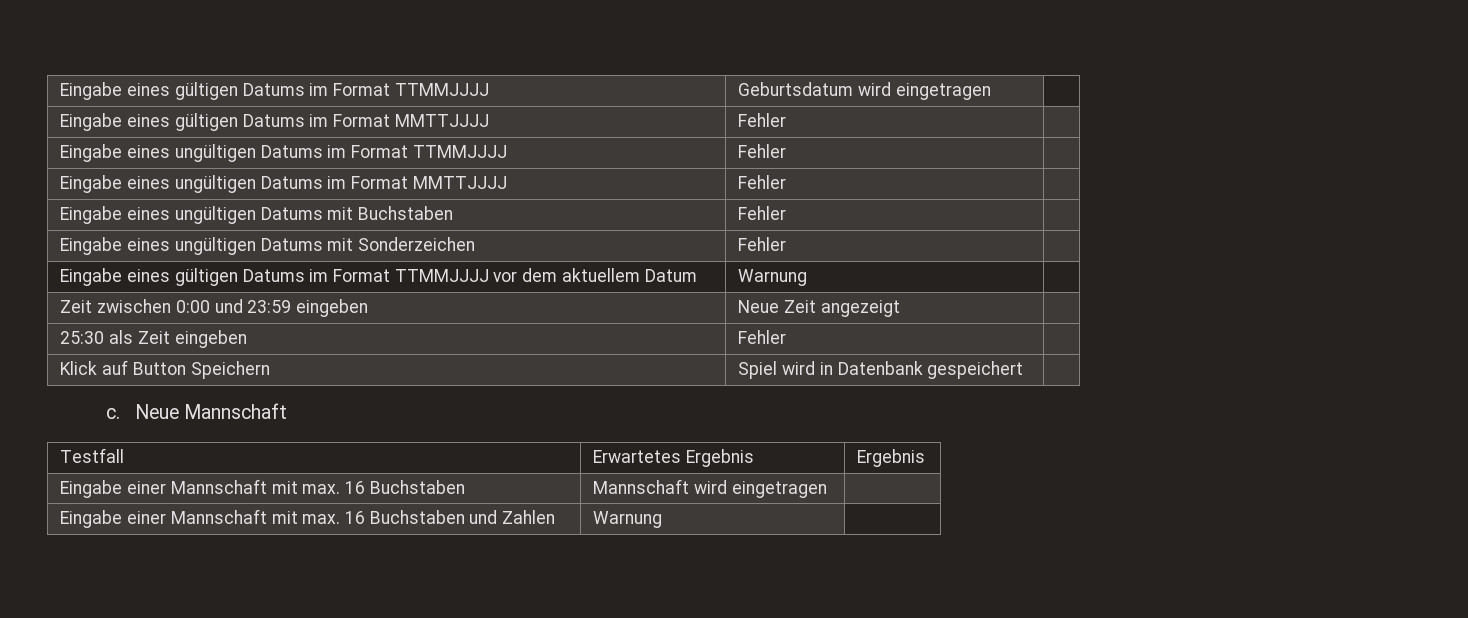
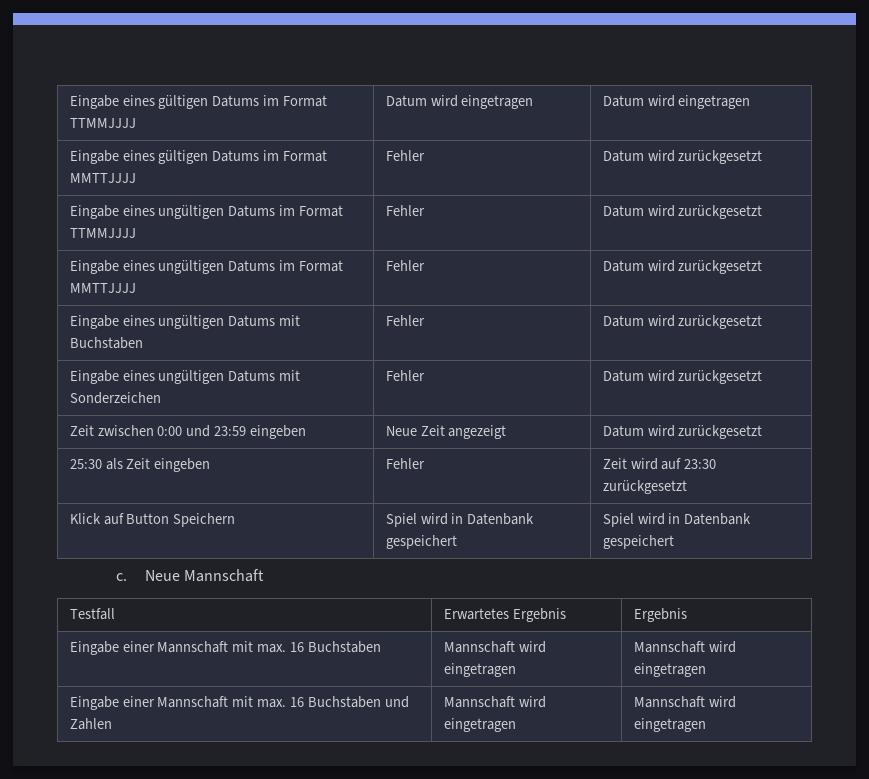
- Eingabe eines gültigen Datums im Format TTMMJJJJ | Geburtsdatum wird eingetragen |
+ Eingabe eines gültigen Datums im Format TTMMJJJJ | Datum wird eingetragen | Datum wird eingetragen
- Eingabe eines gültigen Datums im Format MMTTJJJJ | Fehler |
+ Eingabe eines gültigen Datums im Format MMTTJJJJ | Fehler | Datum wird zurückgesetzt
- Eingabe eines ungültigen Datums im Format TTMMJJJJ | Fehler |
+ Eingabe eines ungültigen Datums im Format TTMMJJJJ | Fehler | Datum wird zurückgesetzt
- Eingabe eines ungültigen Datums im Format MMTTJJJJ | Fehler |
+ Eingabe eines ungültigen Datums im Format MMTTJJJJ | Fehler | Datum wird zurückgesetzt
- Eingabe eines ungültigen Datums mit Buchstaben | Fehler |
+ Eingabe eines ungültigen Datums mit Buchstaben | Fehler | Datum wird zurückgesetzt
- Eingabe eines ungültigen Datums mit Sonderzeichen | Fehler |
- Eingabe eines gültigen Datums im Format TTMMJJJJ vor dem aktuellem Datum | Warnung |
+ Eingabe eines ungültigen Datums mit Sonderzeichen | Fehler | Datum wird zurückgesetzt
- Zeit zwischen 0:00 und 23:59 eingeben | Neue Zeit angezeigt |
+ Zeit zwischen 0:00 und 23:59 eingeben | Neue Zeit angezeigt | Datum wird zurückgesetzt
- 25:30 als Zeit eingeben | Fehler |
+ 25:30 als Zeit eingeben | Fehler | Zeit wird auf 23:30 zurückgesetzt
- Klick auf Button Speichern | Spiel wird in Datenbank gespeichert |
+ Klick auf Button Speichern | Spiel wird in Datenbank gespeichert | Spiel wird in Datenbank gespeichert
- Eingabe einer Mannschaft mit max. 16 Buchstaben | Mannschaft wird eingetragen |
+ Eingabe einer Mannschaft mit max. 16 Buchstaben | Mannschaft wird eingetragen | Mannschaft wird eingetragen
- Eingabe einer Mannschaft mit max. 16 Buchstaben und Zahlen | Warnung |
+ Eingabe einer Mannschaft mit max. 16 Buchstaben und Zahlen | Mannschaft wird eingetragen | Mannschaft wird eingetragen

